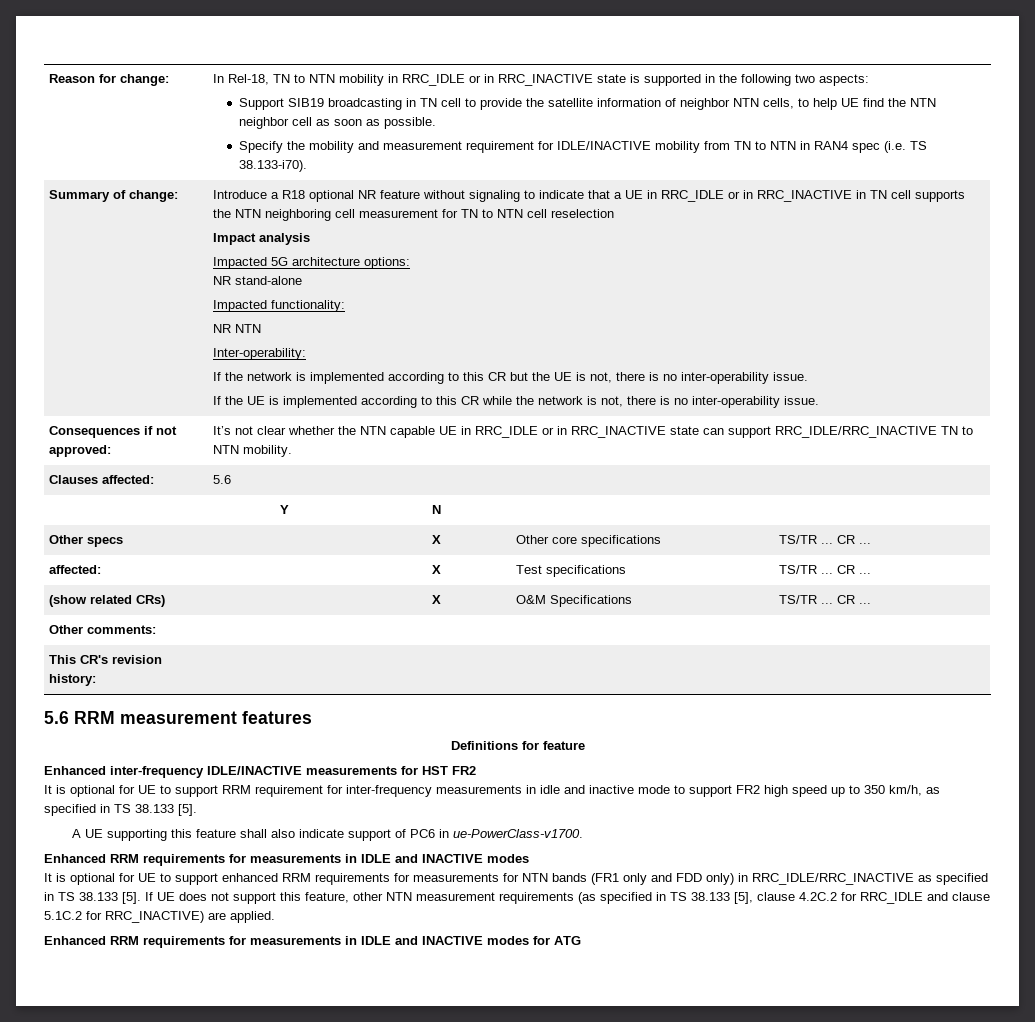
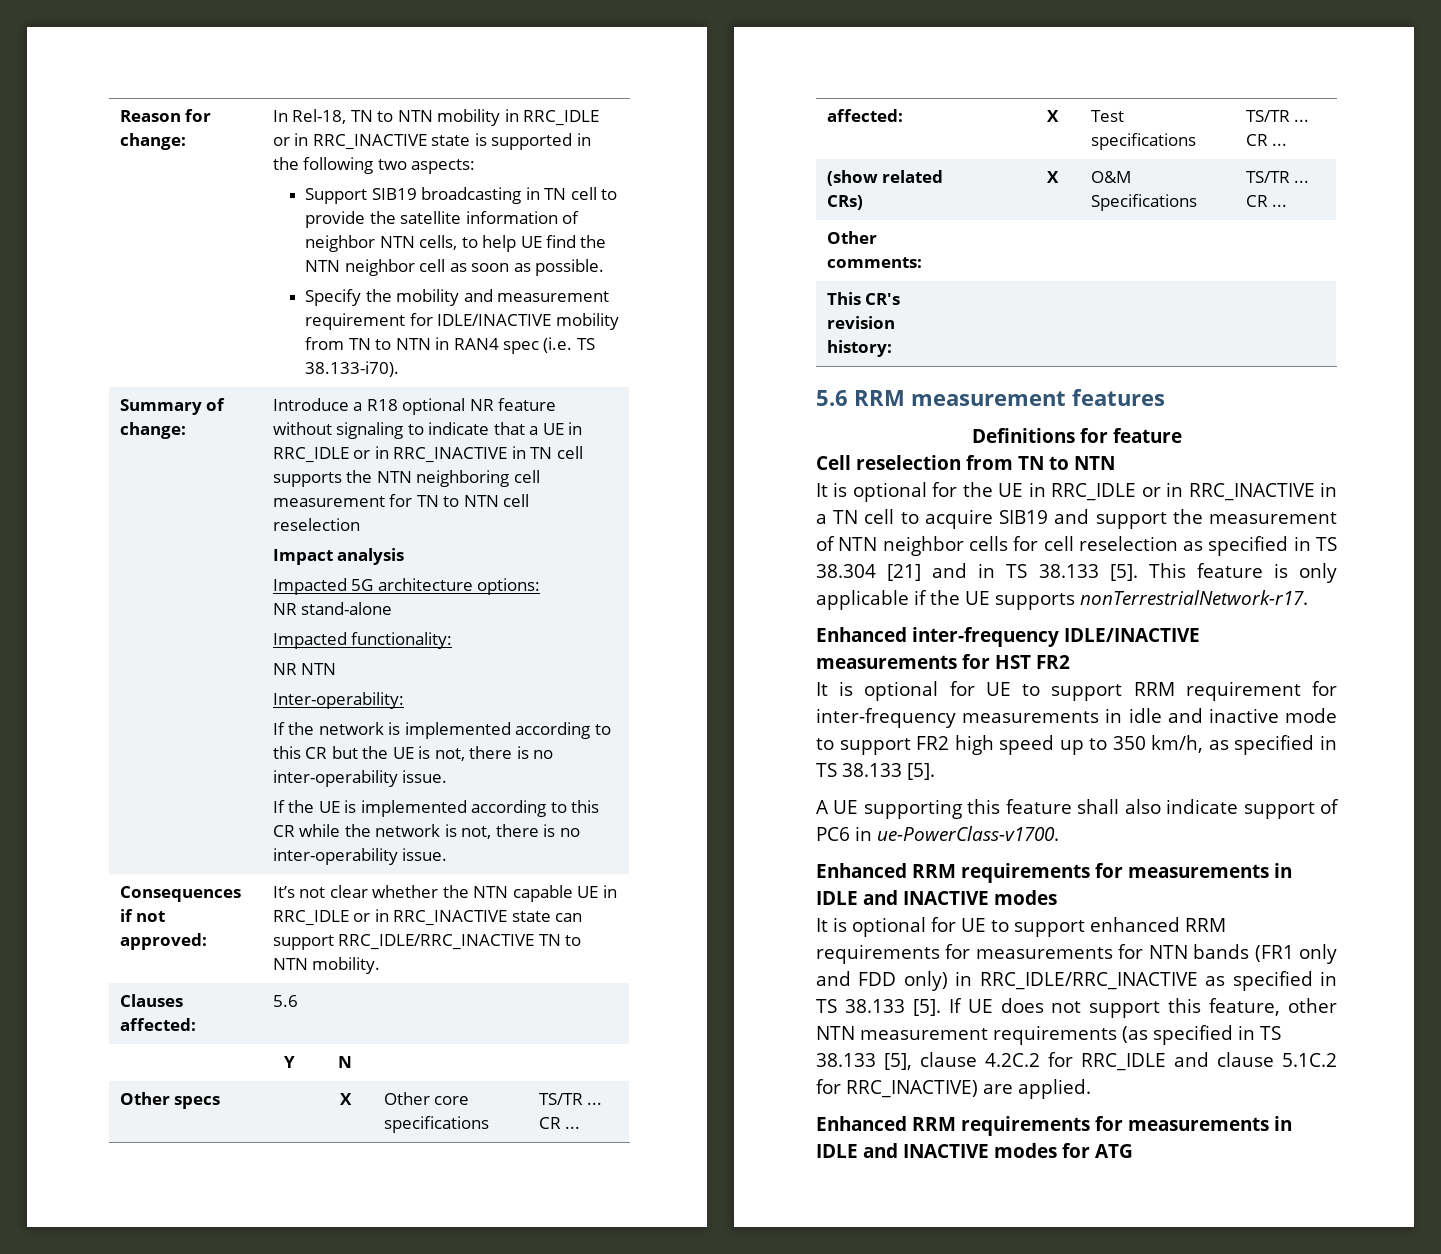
+ Cell reselection from TN to NTN
+ It is optional for the UE in RRC_IDLE or in RRC_INACTIVE in a TN cell to acquire SIB19 and support the measurement of NTN neighbor cells for cell reselection as specified in TS 38.304 [21] and in TS 38.133 [5]. This feature is only applicable if the UE supports nonTerrestrialNetwork-r17.

